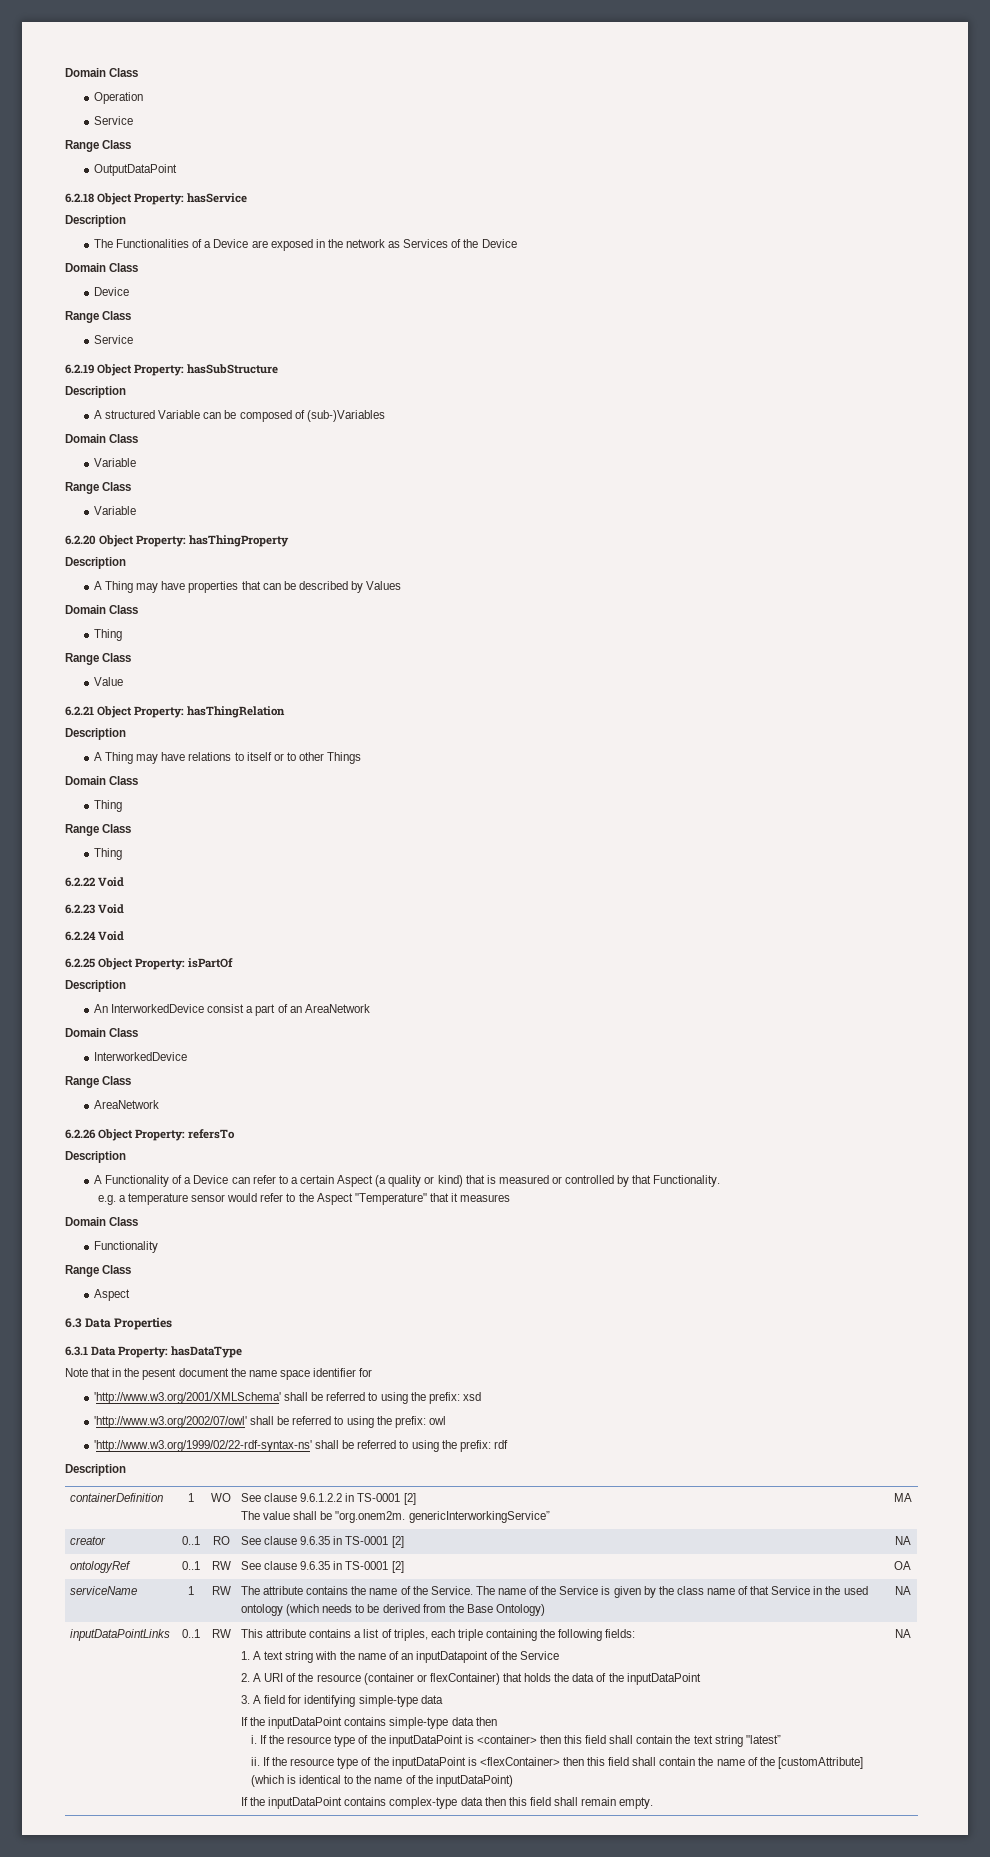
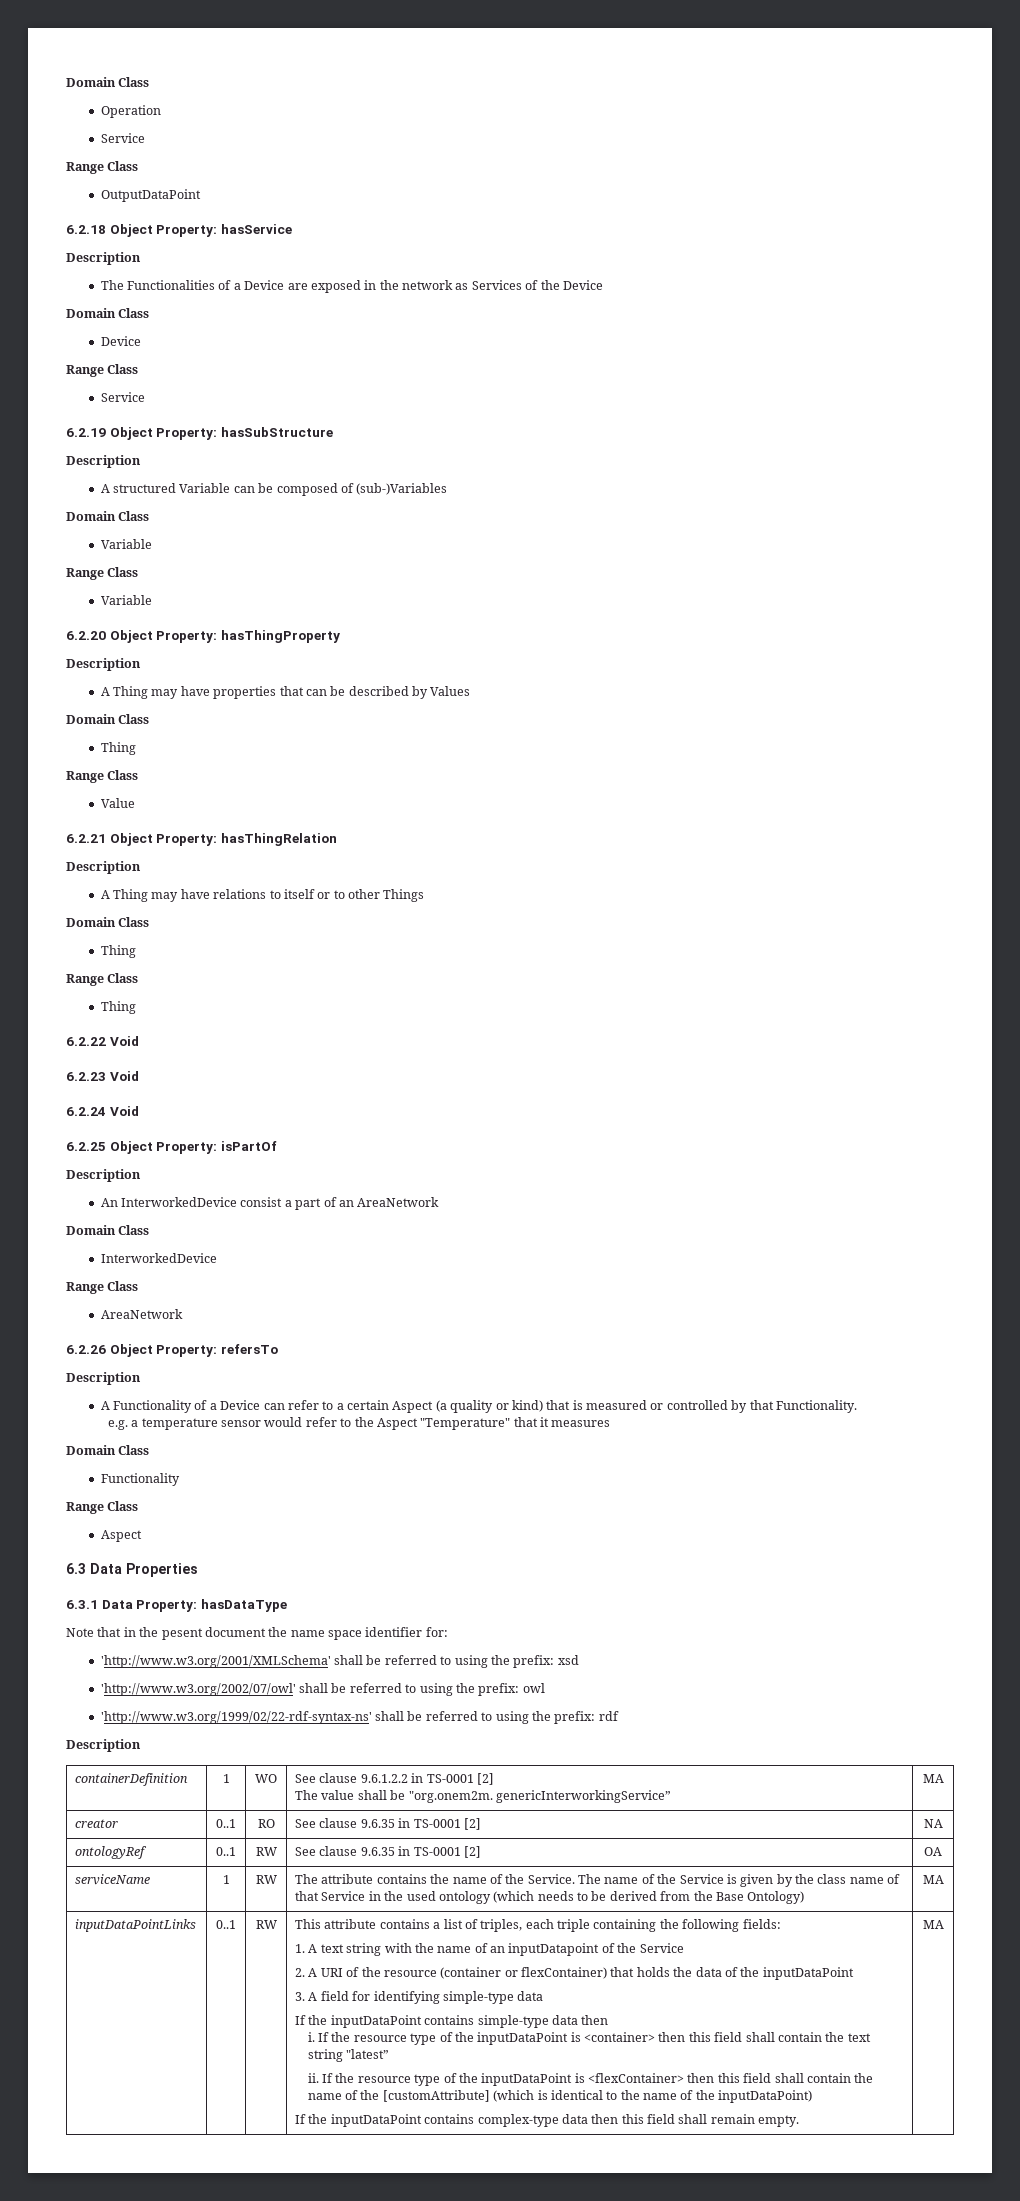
- Note that in the pesent document the name space identifier for
+ Note that in the pesent document the name space identifier for:
- serviceName | 1 | RW | The attribute contains the name of the Service. The name of the Service is given by the class name of that Service in the used ontology (which needs to be derived from the Base Ontology) | NA
+ serviceName | 1 | RW | The attribute contains the name of the Service. The name of the Service is given by the class name of that Service in the used ontology (which needs to be derived from the Base Ontology) | MA
- If the inputDataPoint contains complex-type data then this field shall remain empty. | NA
+ If the inputDataPoint contains complex-type data then this field shall remain empty. | MA

